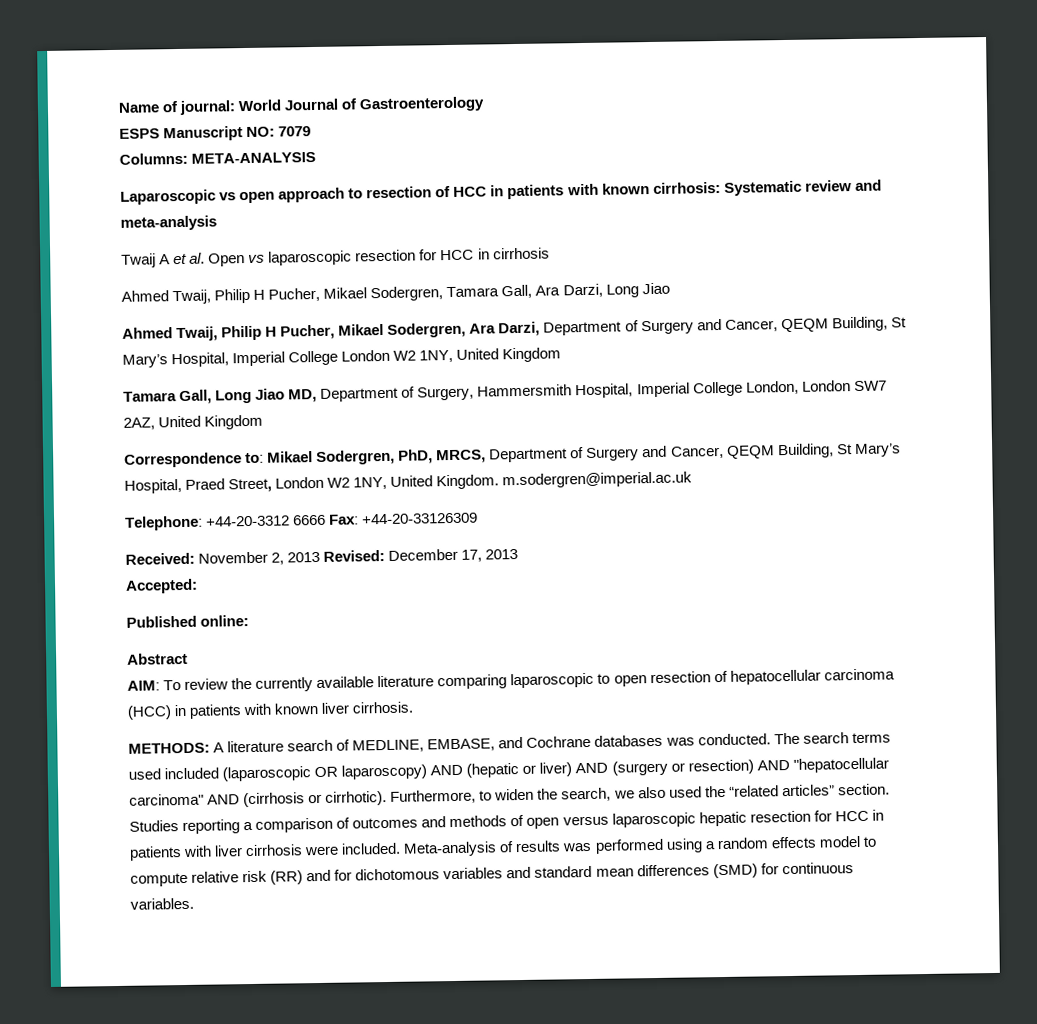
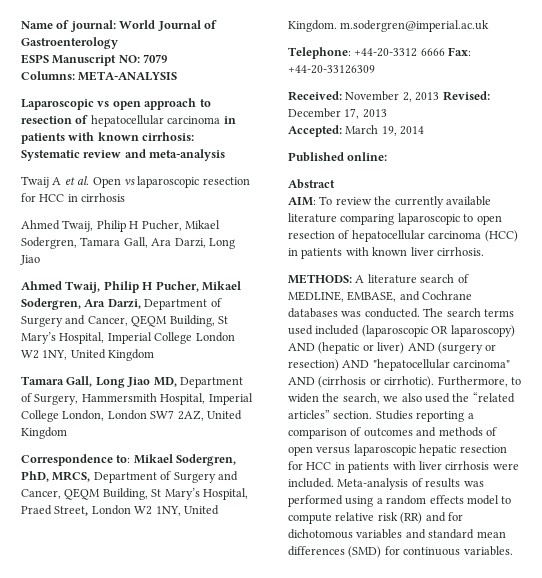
- Laparoscopic vs open approach to resection of HCC in patients with known cirrhosis: Systematic review and meta-analysis
+ Laparoscopic vs open approach to resection of hepatocellular carcinoma in patients with known cirrhosis: Systematic review and meta-analysis
- Accepted:
+ Accepted: March 19, 2014

